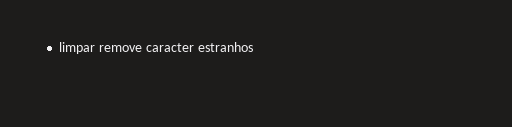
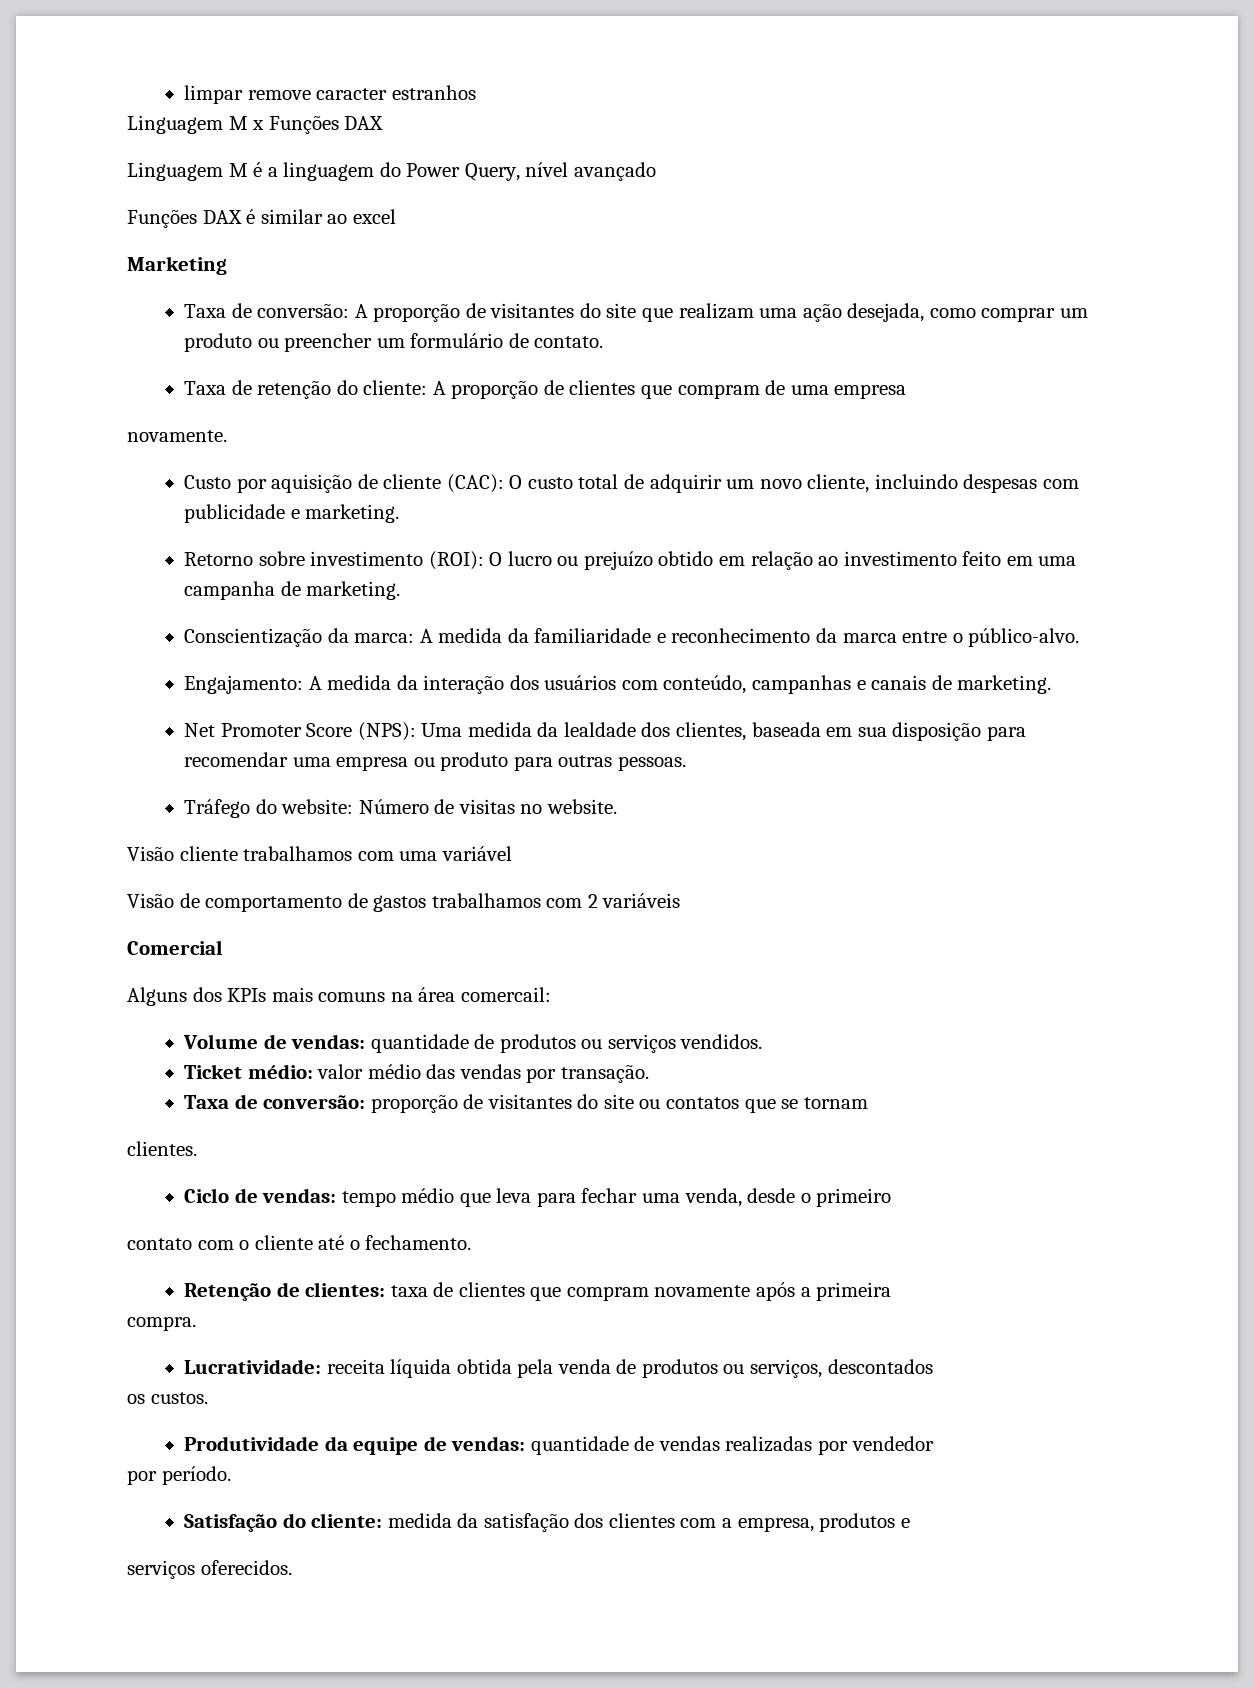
+ Linguagem M x Funções DAX
+ Linguagem M é a linguagem do Power Query, nível avançado
+ Funções DAX é similar ao excel
+ Marketing
+ Taxa de conversão: A proporção de visitantes do site que realizam uma ação desejada, como comprar um produto ou preencher um formulário de contato.
+ Taxa de retenção do cliente: A proporção de clientes que compram de uma empresa
+ novamente.
+ Custo por aquisição de cliente (CAC): O custo total de adquirir um novo cliente, incluindo despesas com publicidade e marketing.
+ Retorno sobre investimento (ROI): O lucro ou prejuízo obtido em relação ao investimento feito em uma campanha de marketing.
+ Conscientização da marca: A medida da familiaridade e reconhecimento da marca entre o público-alvo.
+ Engajamento: A medida da interação dos usuários com conteúdo, campanhas e canais de marketing.
+ Net Promoter Score (NPS): Uma medida da lealdade dos clientes, baseada em sua disposição para recomendar uma empresa ou produto para outras pessoas.
+ Tráfego do website: Número de visitas no website.
+ Visão cliente trabalhamos com uma variável
+ Visão de comportamento de gastos trabalhamos com 2 variáveis
+ Comercial
+ Alguns dos KPIs mais comuns na área comercail:
+ Volume de vendas: quantidade de produtos ou serviços vendidos.
+ Ticket médio: valor médio das vendas por transação.
+ Taxa de conversão: proporção de visitantes do site ou contatos que se tornam
+ clientes.
+ Ciclo de vendas: tempo médio que leva para fechar uma venda, desde o primeiro
+ contato com o cliente até o fechamento.
+ Retenção de clientes: taxa de clientes que compram novamente após a primeira
+ compra.
+ Lucratividade: receita líquida obtida pela venda de produtos ou serviços, descontados
+ os custos.
+ Produtividade da equipe de vendas: quantidade de vendas realizadas por vendedor
+ por período.
+ Satisfação do cliente: medida da satisfação dos clientes com a empresa, produtos e
+ serviços oferecidos.

